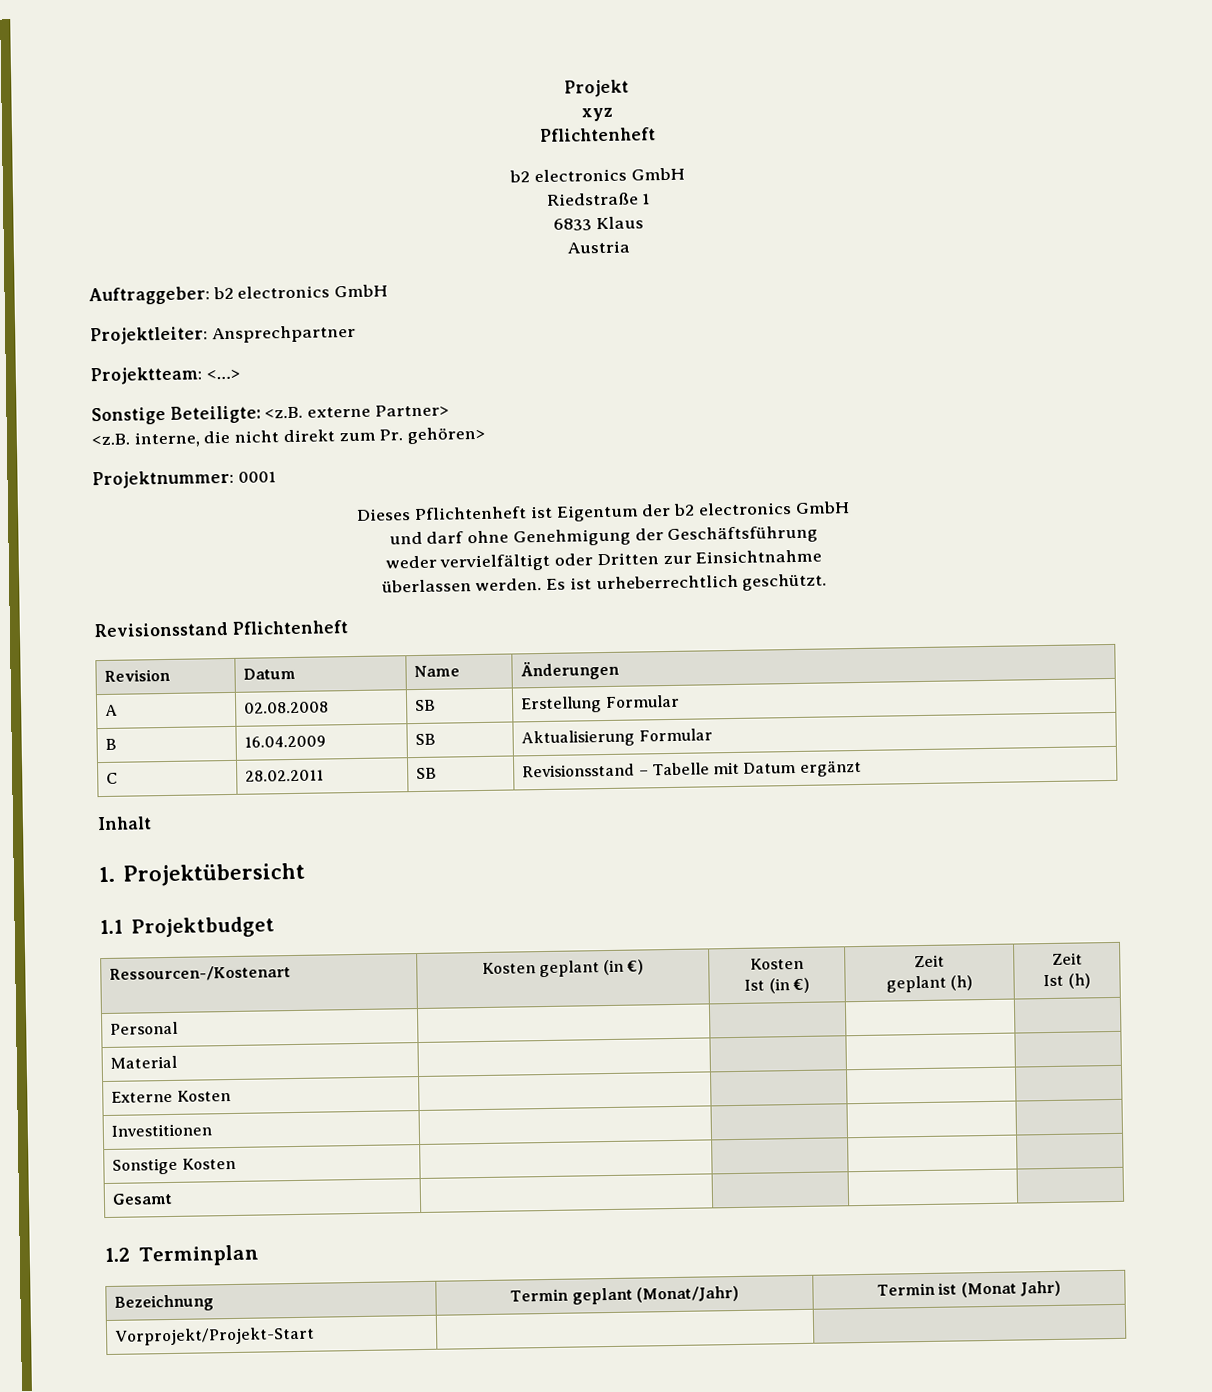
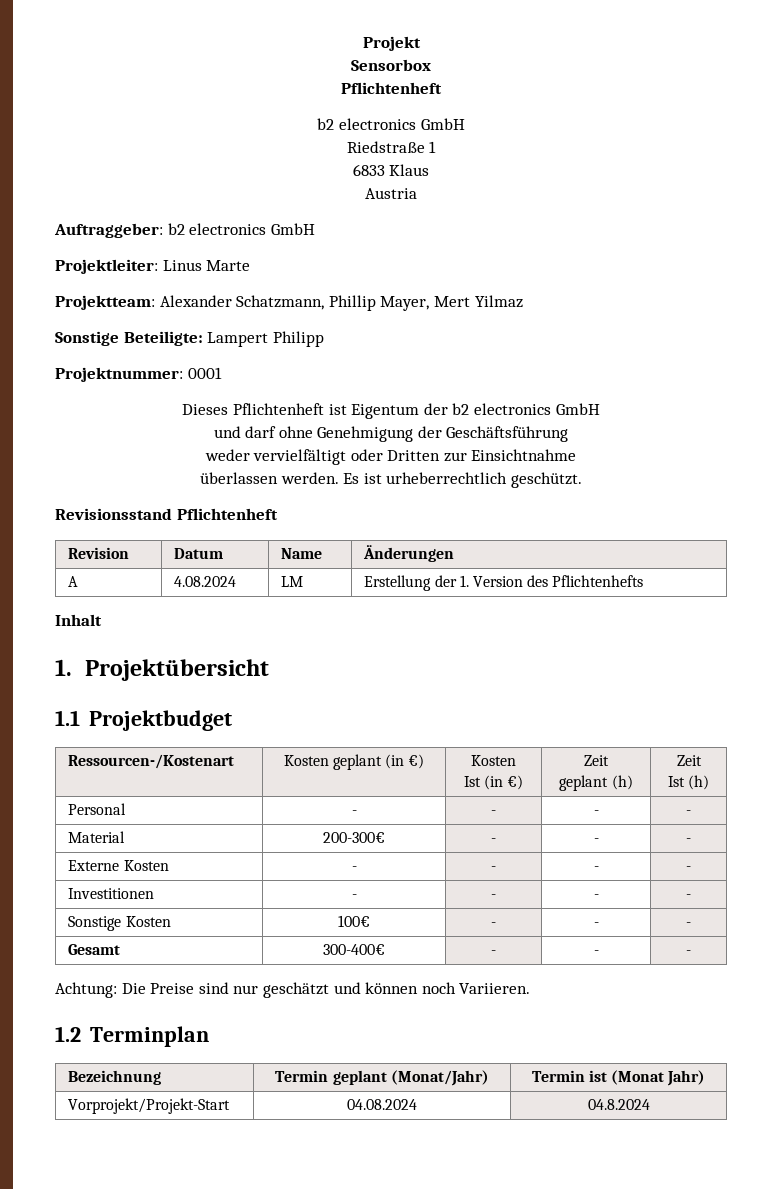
- xyz
+ Sensorbox
- Projektleiter: Ansprechpartner
+ Projektleiter: Linus Marte
- Projektteam: <…>
- Sonstige Beteiligte: <z.B. externe Partner>
- <z.B. interne, die nicht direkt zum Pr. gehören>
+ Projektteam: Alexander Schatzmann, Phillip Mayer, Mert Yilmaz
+ Sonstige Beteiligte: Lampert Philipp
- A | 02.08.2008 | SB | Erstellung Formular
- B | 16.04.2009 | SB | Aktualisierung Formular
- C | 28.02.2011 | SB | Revisionsstand – Tabelle mit Datum ergänzt
+ A | 4.08.2024 | LM | Erstellung der 1. Version des Pflichtenhefts
- Personal | | | |
- Material | | | |
- Externe Kosten | | | |
- Investitionen | | | |
- Sonstige Kosten | | | |
- Gesamt | | | |
+ Personal | - | - | - | -
+ Material | 200-300€ | - | - | -
+ Externe Kosten | - | - | - | -
+ Investitionen | - | - | - | -
+ Sonstige Kosten | 100€ | - | - | -
+ Gesamt | 300-400€ | - | - | -
+ Achtung: Die Preise sind nur geschätzt und können noch Variieren.
- Vorprojekt/Projekt-Start | |
+ Vorprojekt/Projekt-Start | 04.08.2024 | 04.8.2024

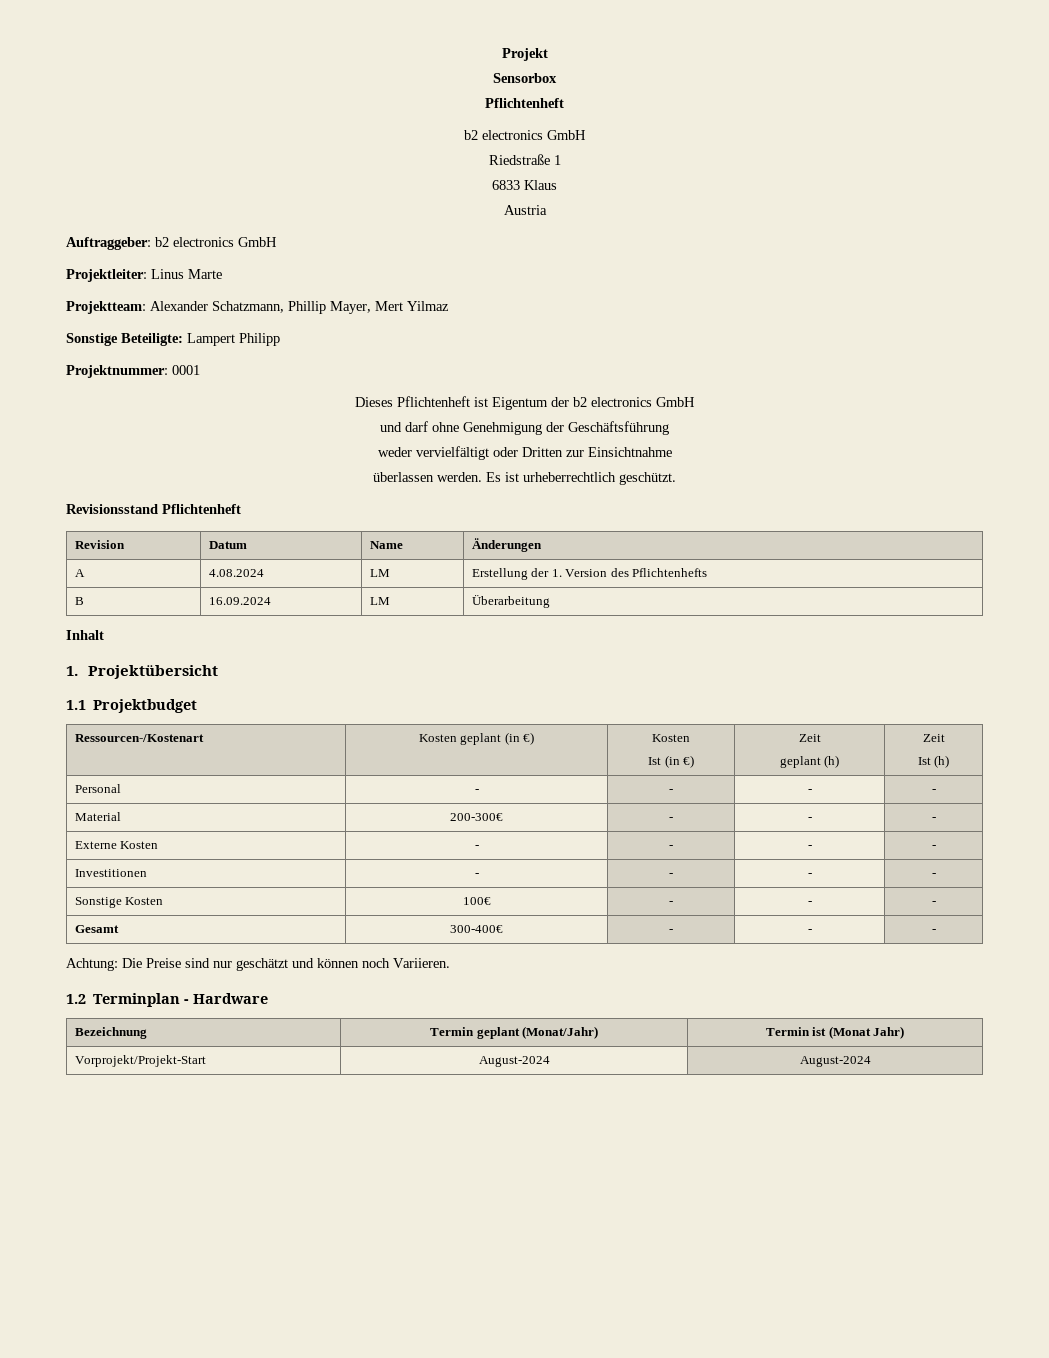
+ B | 16.09.2024 | LM | Überarbeitung
- 1.2 Terminplan
+ 1.2 Terminplan - Hardware
- Vorprojekt/Projekt-Start | 04.08.2024 | 04.8.2024
+ Vorprojekt/Projekt-Start | August-2024 | August-2024

